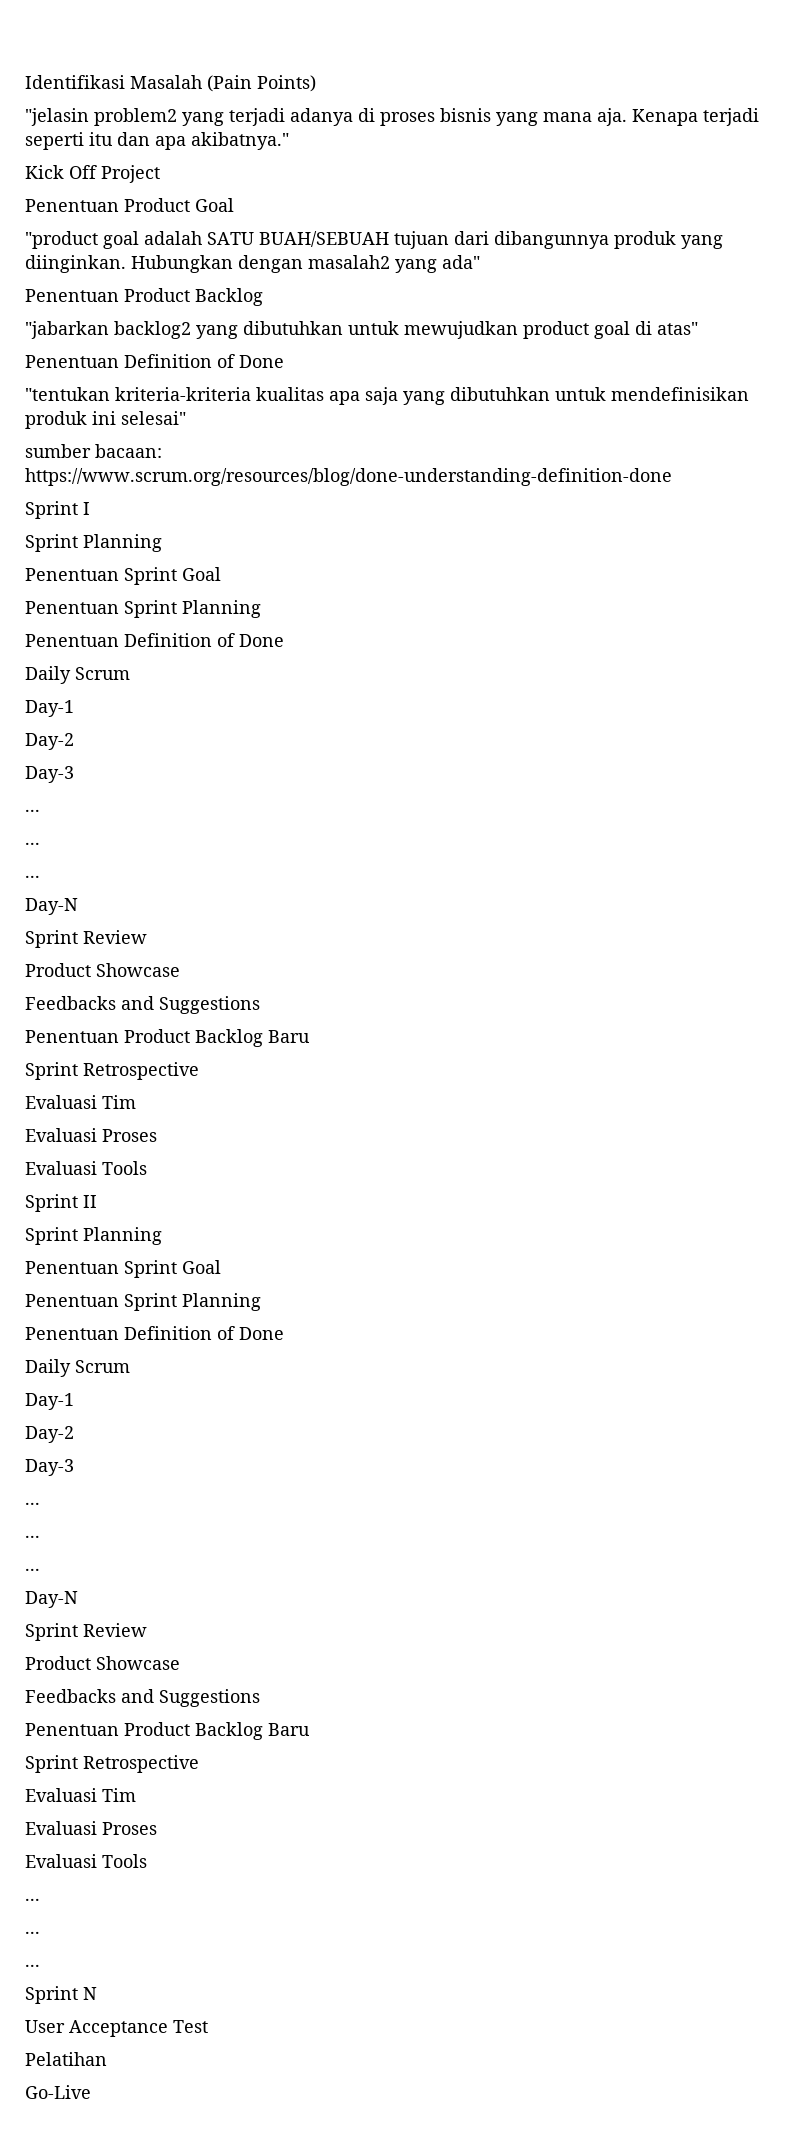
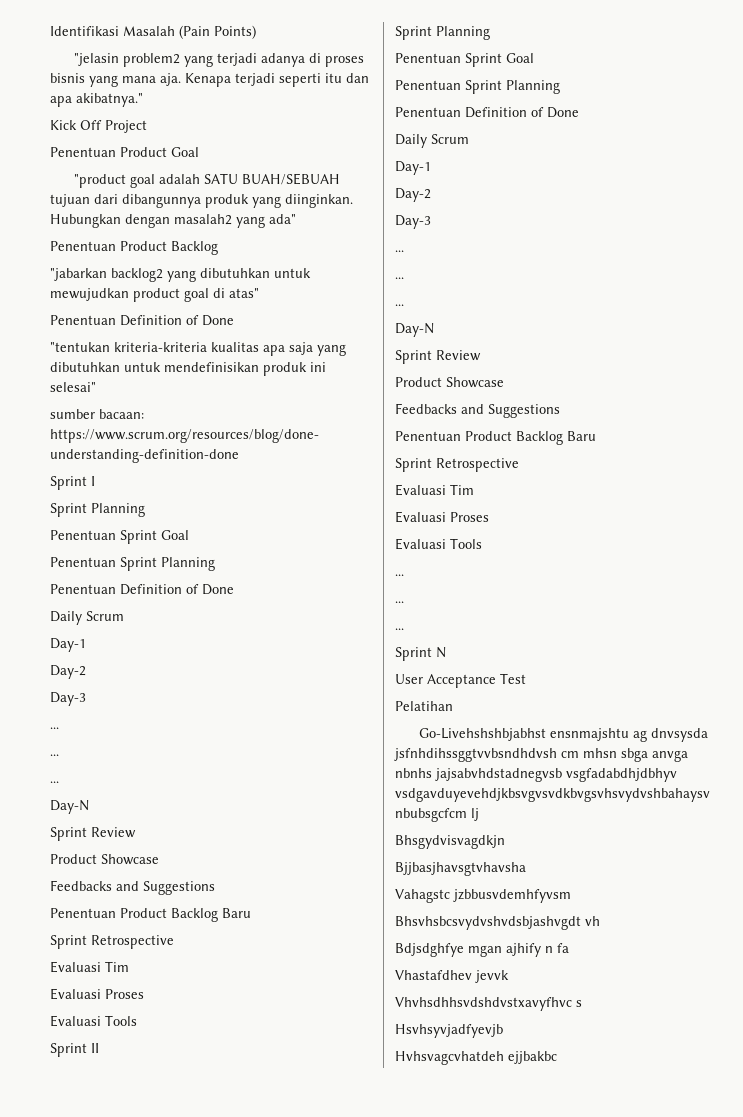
- Go-Live
+ Go-Livehshshbjabhst ensnmajshtu ag dnvsysda jsfnhdihssggtvvbsndhdvsh cm mhsn sbga anvga nbnhs jajsabvhdstadnegvsb vsgfadabdhjdbhyv vsdgavduyevehdjkbsvgvsvdkbvgsvhsvydvshbahaysv nbubsgcfcm lj
+ Bhsgydvisvagdkjn
+ Bjjbasjhavsgtvhavsha
+ Vahagstc jzbbusvdemhfyvsm
+ Bhsvhsbcsvydvshvdsbjashvgdt vh
+ Bdjsdghfye mgan ajhify n fa
+ Vhastafdhev jevvk
+ Vhvhsdhhsvdshdvstxavyfhvc s
+ Hsvhsyvjadfyevjb
+ Hvhsvagcvhatdeh ejjbakbc

